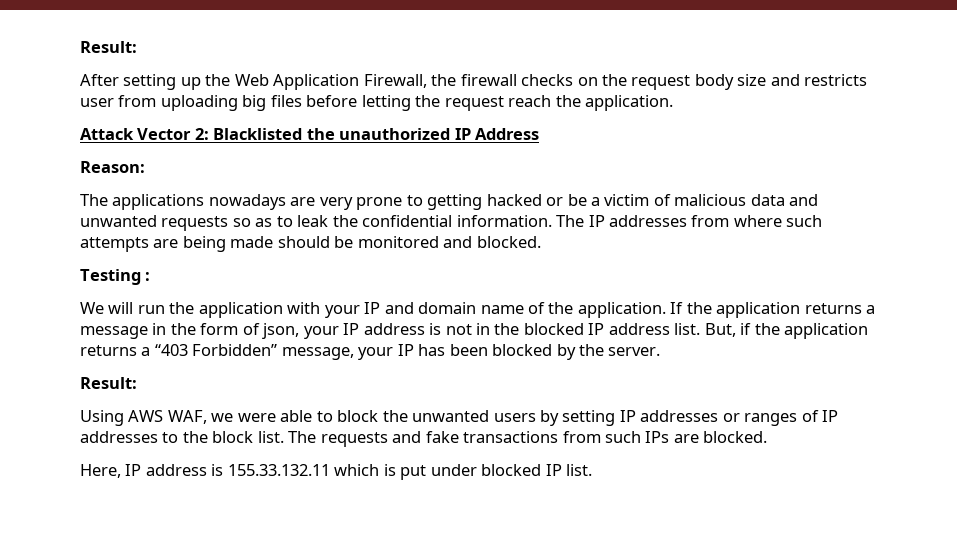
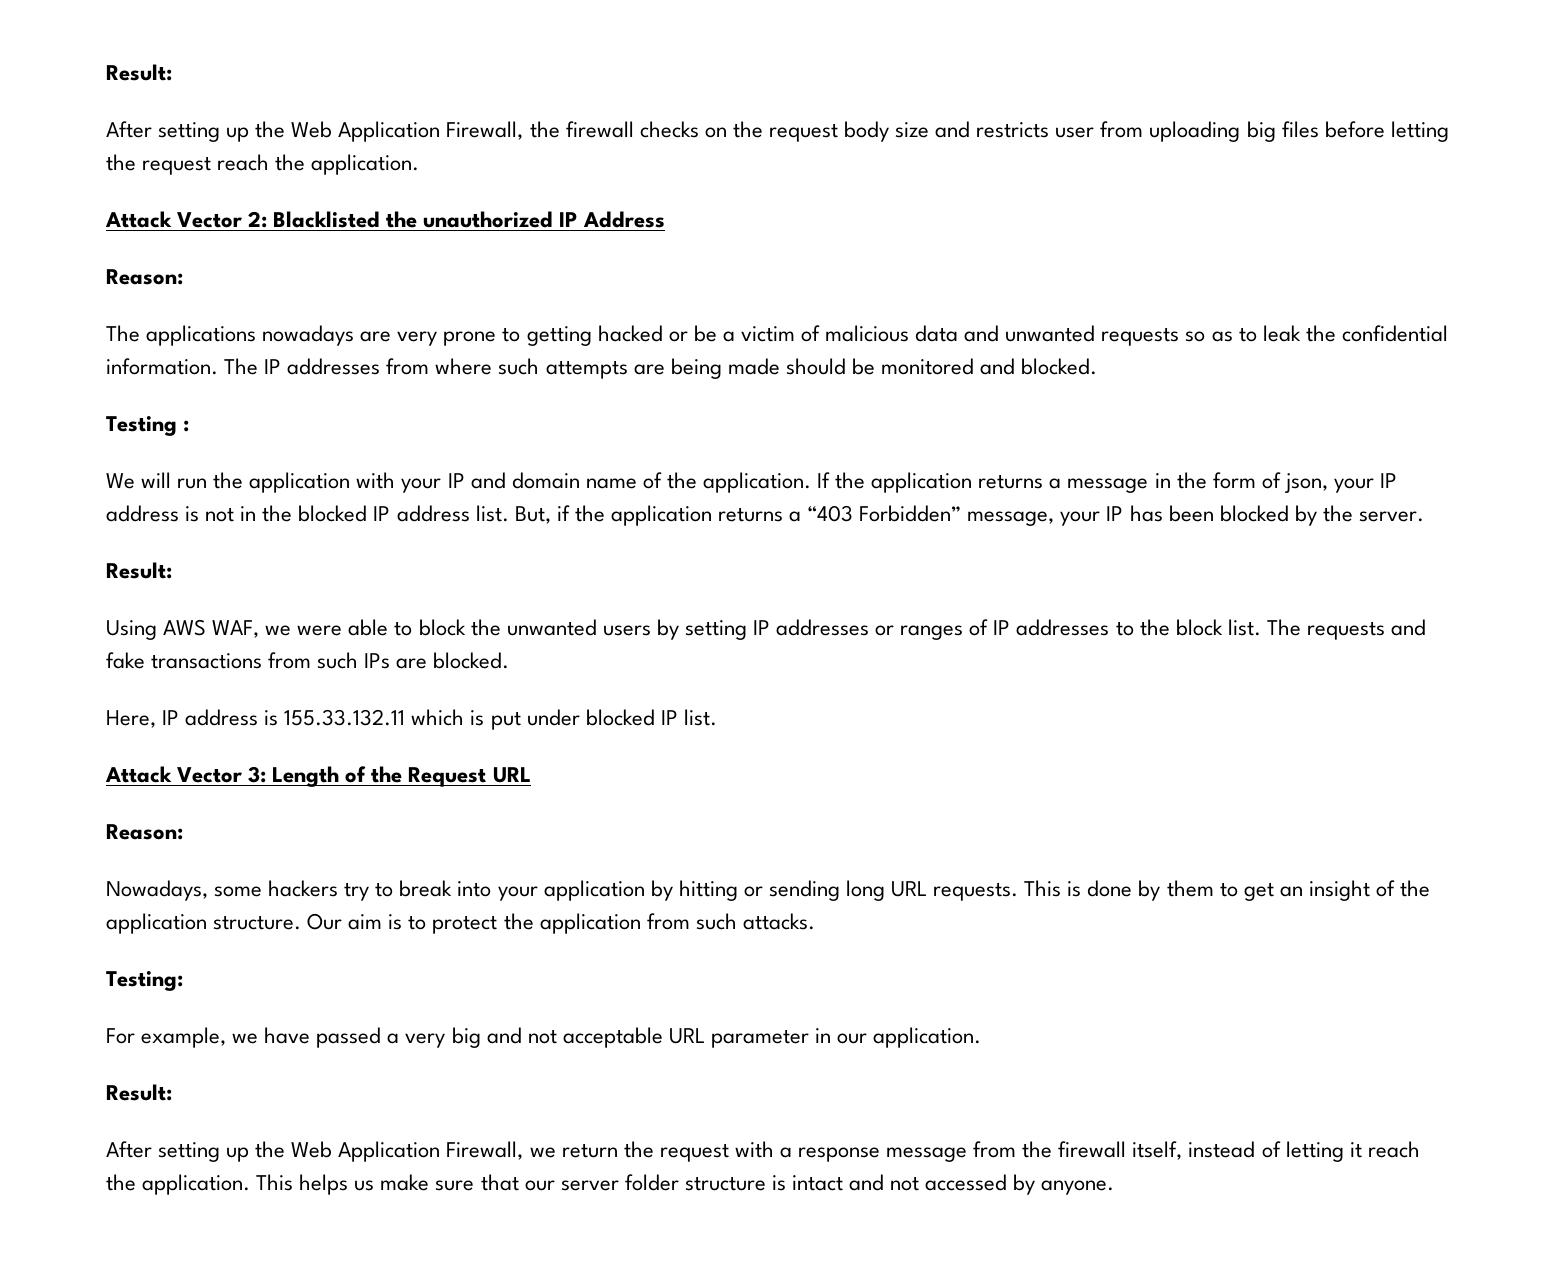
+ Attack Vector 3: Length of the Request URL
+ Reason:
+ Nowadays, some hackers try to break into your application by hitting or sending long URL requests. This is done by them to get an insight of the application structure. Our aim is to protect the application from such attacks.
+ Testing:
+ For example, we have passed a very big and not acceptable URL parameter in our application.
+ Result:
+ After setting up the Web Application Firewall, we return the request with a response message from the firewall itself, instead of letting it reach the application. This helps us make sure that our server folder structure is intact and not accessed by anyone.

